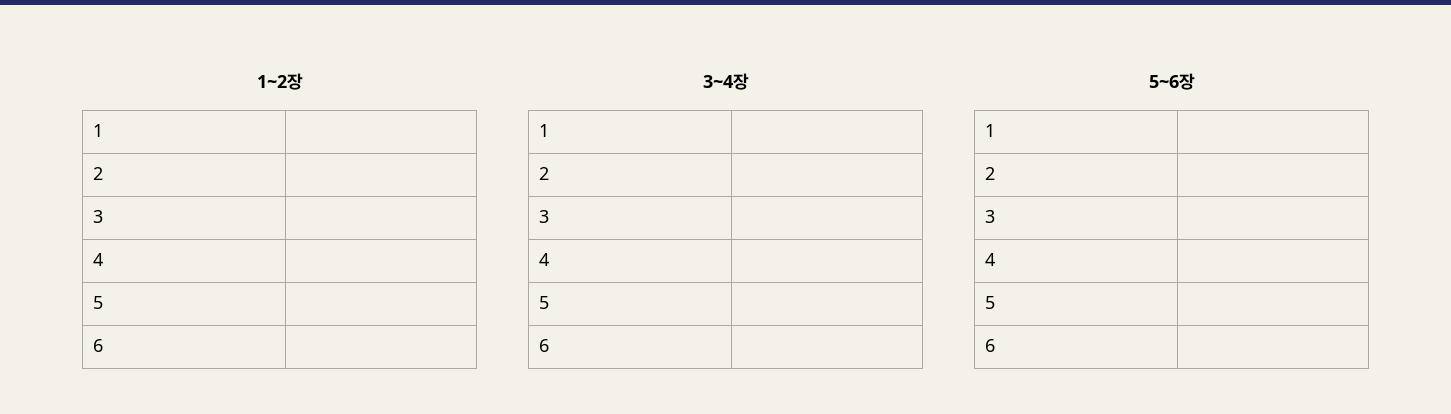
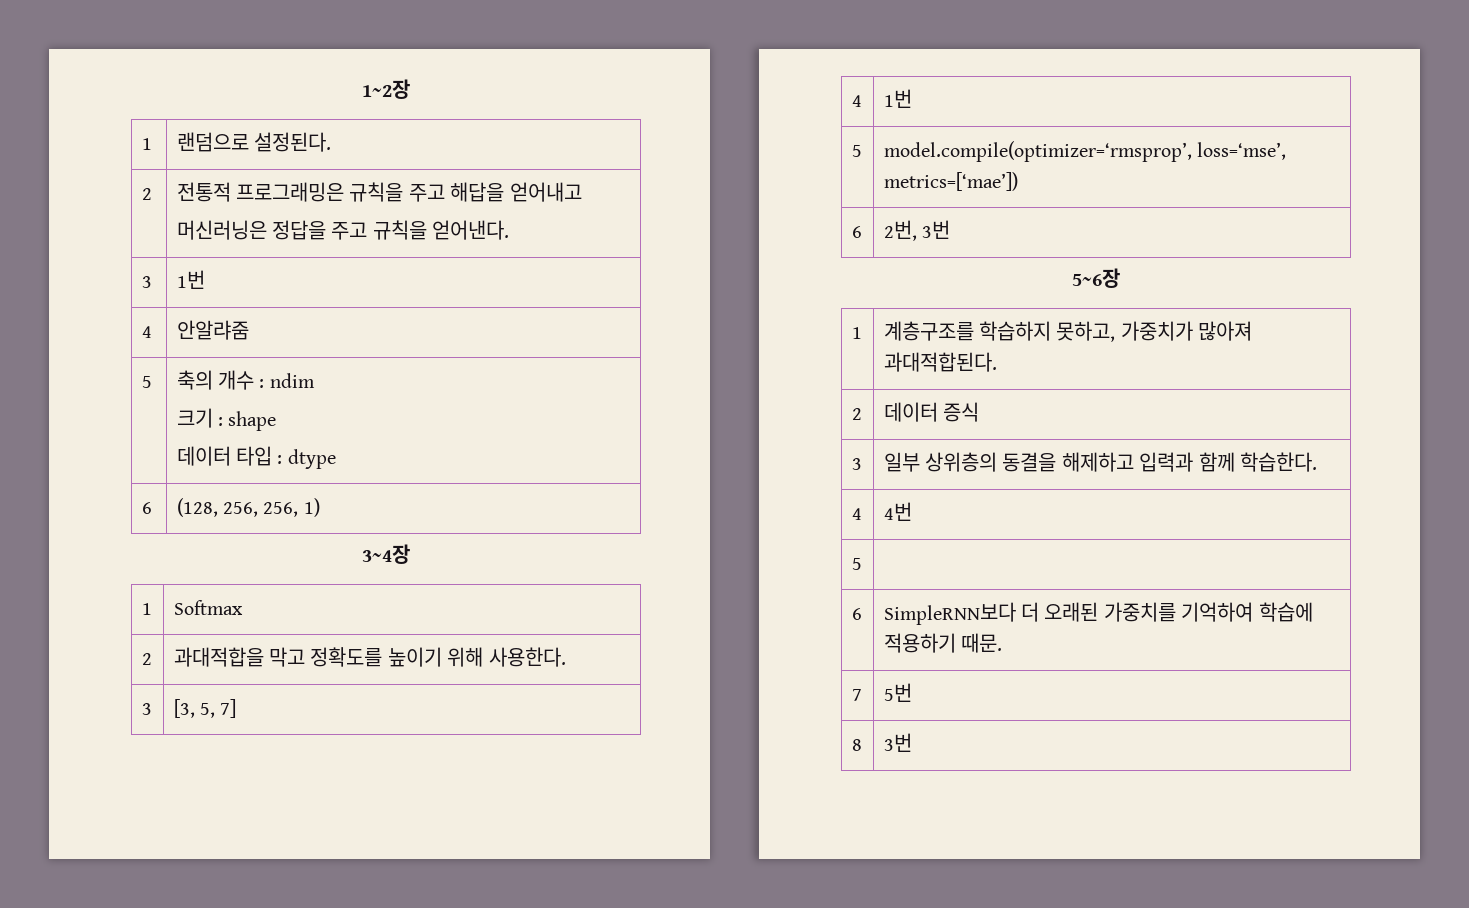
  1~2장
- 1 |
- 2 |
- 3 |
- 4 |
+ 1 | 랜덤으로 설정된다.
+ 2 | 전통적 프로그래밍은 규칙을 주고 해답을 얻어내고
+ 머신러닝은 정답을 주고 규칙을 얻어낸다.
+ 3 | 1번
+ 4 | 안알랴줌
+ 5 | 축의 개수 : ndim
+ 크기 : shape
+ 데이터 타입 : dtype
+ 6 | (128, 256, 256, 1)
+ 3~4장
+ 1 | Softmax
+ 2 | 과대적합을 막고 정확도를 높이기 위해 사용한다.
+ 3 | [3, 5, 7]
+ 4 | 1번
+ 5 | model.compile(optimizer=‘rmsprop’, loss=‘mse’, metrics=[‘mae’])
+ 6 | 2번, 3번
+ 5~6장
+ 1 | 계층구조를 학습하지 못하고, 가중치가 많아져 과대적합된다.
+ 2 | 데이터 증식
+ 3 | 일부 상위층의 동결을 해제하고 입력과 함께 학습한다.
+ 4 | 4번
  5 |
- 6 |
- 3~4장
- 1 |
- 2 |
- 3 |
- 4 |
- 5 |
- 6 |
- 5~6장
- 1 |
- 2 |
- 3 |
- 4 |
- 5 |
- 6 |
+ 6 | SimpleRNN보다 더 오래된 가중치를 기억하여 학습에 적용하기 때문.
+ 7 | 5번
+ 8 | 3번

